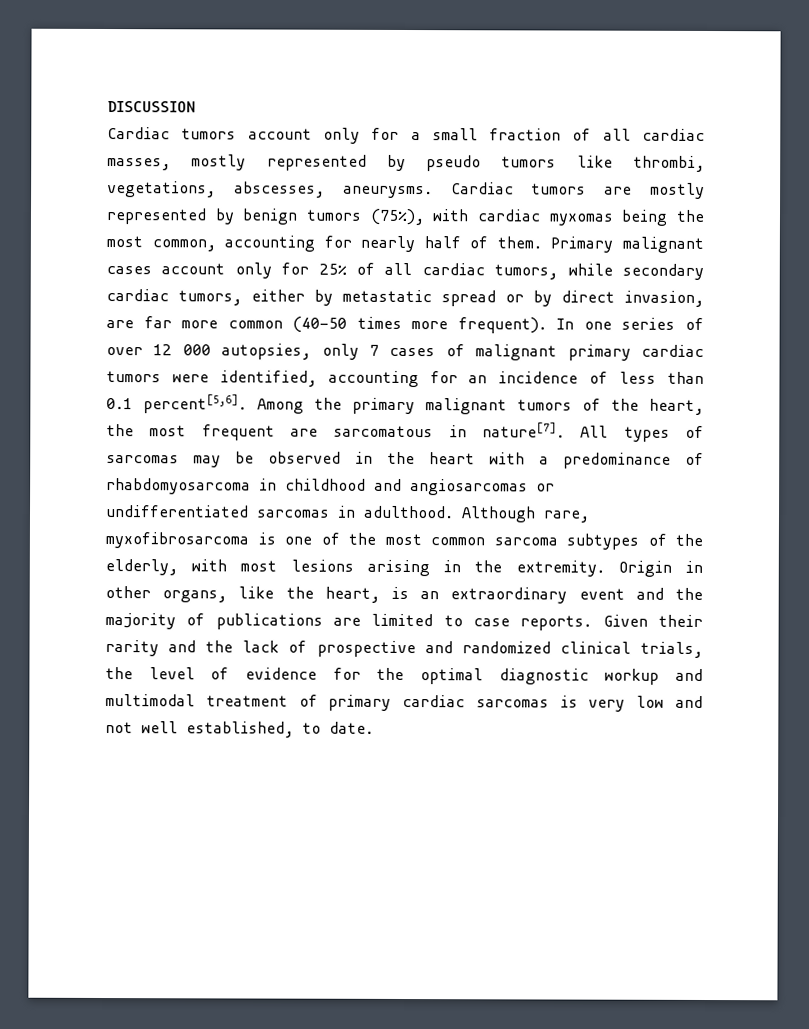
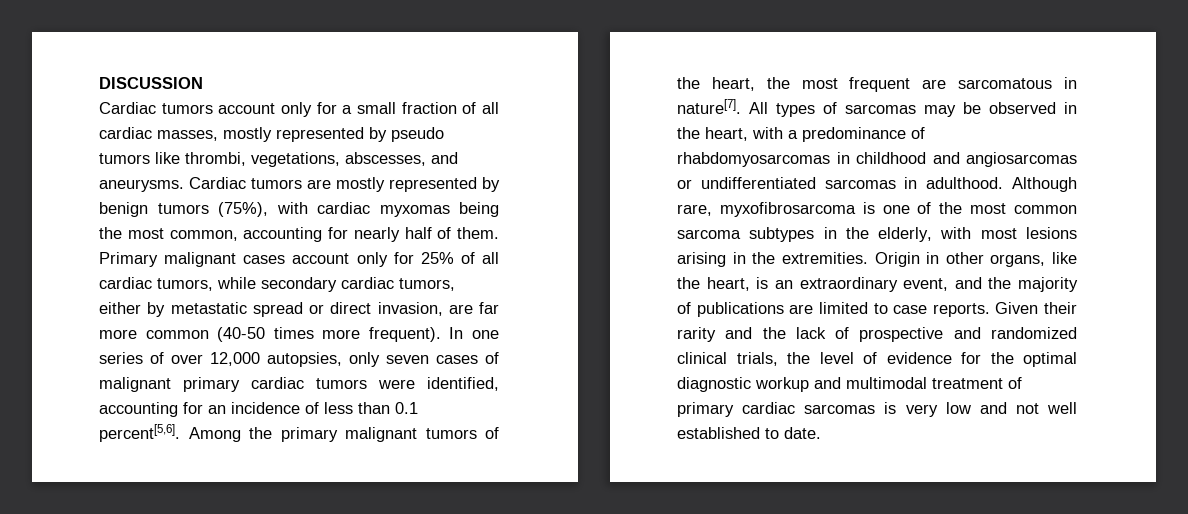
- Cardiac tumors account only for a small fraction of all cardiac masses, mostly represented by pseudo tumors like thrombi, vegetations, abscesses, aneurysms.
+ Cardiac tumors account only for a small fraction of all cardiac masses, mostly represented by pseudo tumors like thrombi, vegetations, abscesses, and aneurysms.
- Primary malignant cases account only for 25% of all cardiac tumors, while secondary cardiac tumors, either by metastatic spread or by direct invasion, are far more common (40-50 times more frequent).
+ Primary malignant cases account only for 25% of all cardiac tumors, while secondary cardiac tumors, either by metastatic spread or direct invasion, are far more common (40-50 times more frequent).
- In one series of over 12 000 autopsies, only 7 cases of malignant primary cardiac tumors were identified, accounting for an incidence of less than 0.1 percent[5,6].
+ In one series of over 12,000 autopsies, only seven cases of malignant primary cardiac tumors were identified, accounting for an incidence of less than 0.1 percent[5,6].
- All types of sarcomas may be observed in the heart with a predominance of rhabdomyosarcoma in childhood and angiosarcomas or undifferentiated sarcomas in adulthood.
+ All types of sarcomas may be observed in the heart, with a predominance of rhabdomyosarcomas in childhood and angiosarcomas or undifferentiated sarcomas in adulthood.
- Although rare, myxofibrosarcoma is one of the most common sarcoma subtypes of the elderly, with most lesions arising in the extremity.
+ Although rare, myxofibrosarcoma is one of the most common sarcoma subtypes in the elderly, with most lesions arising in the extremities.
- Origin in other organs, like the heart, is an extraordinary event and the majority of publications are limited to case reports.
+ Origin in other organs, like the heart, is an extraordinary event, and the majority of publications are limited to case reports.
- Given their rarity and the lack of prospective and randomized clinical trials, the level of evidence for the optimal diagnostic workup and multimodal treatment of primary cardiac sarcomas is very low and not well established, to date.
+ Given their rarity and the lack of prospective and randomized clinical trials, the level of evidence for the optimal diagnostic workup and multimodal treatment of primary cardiac sarcomas is very low and not well established to date.

